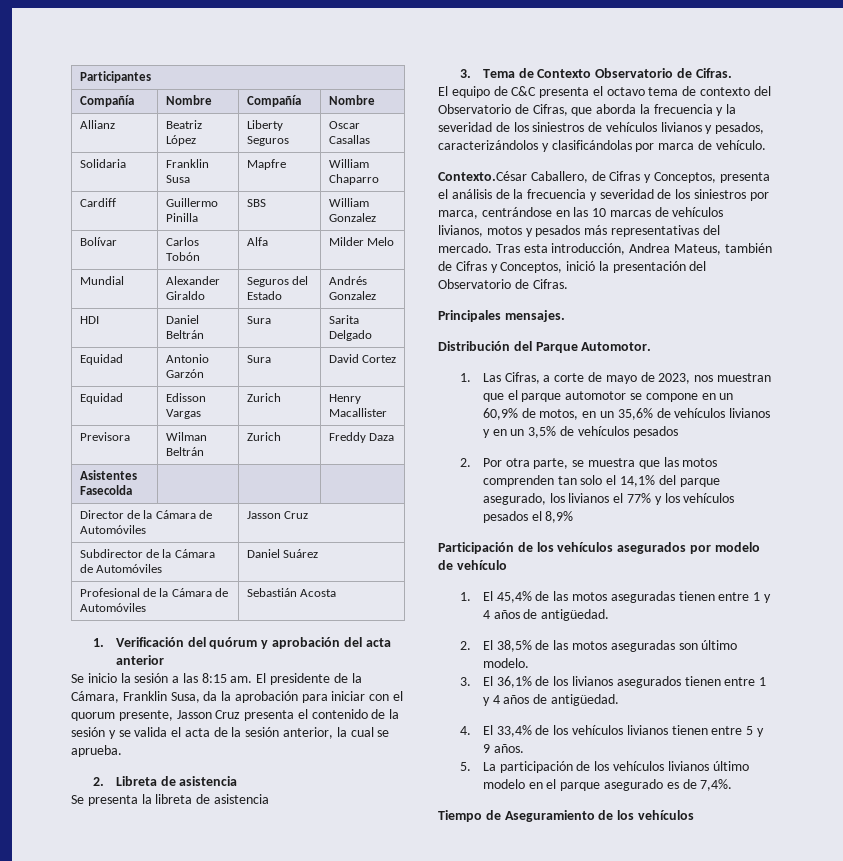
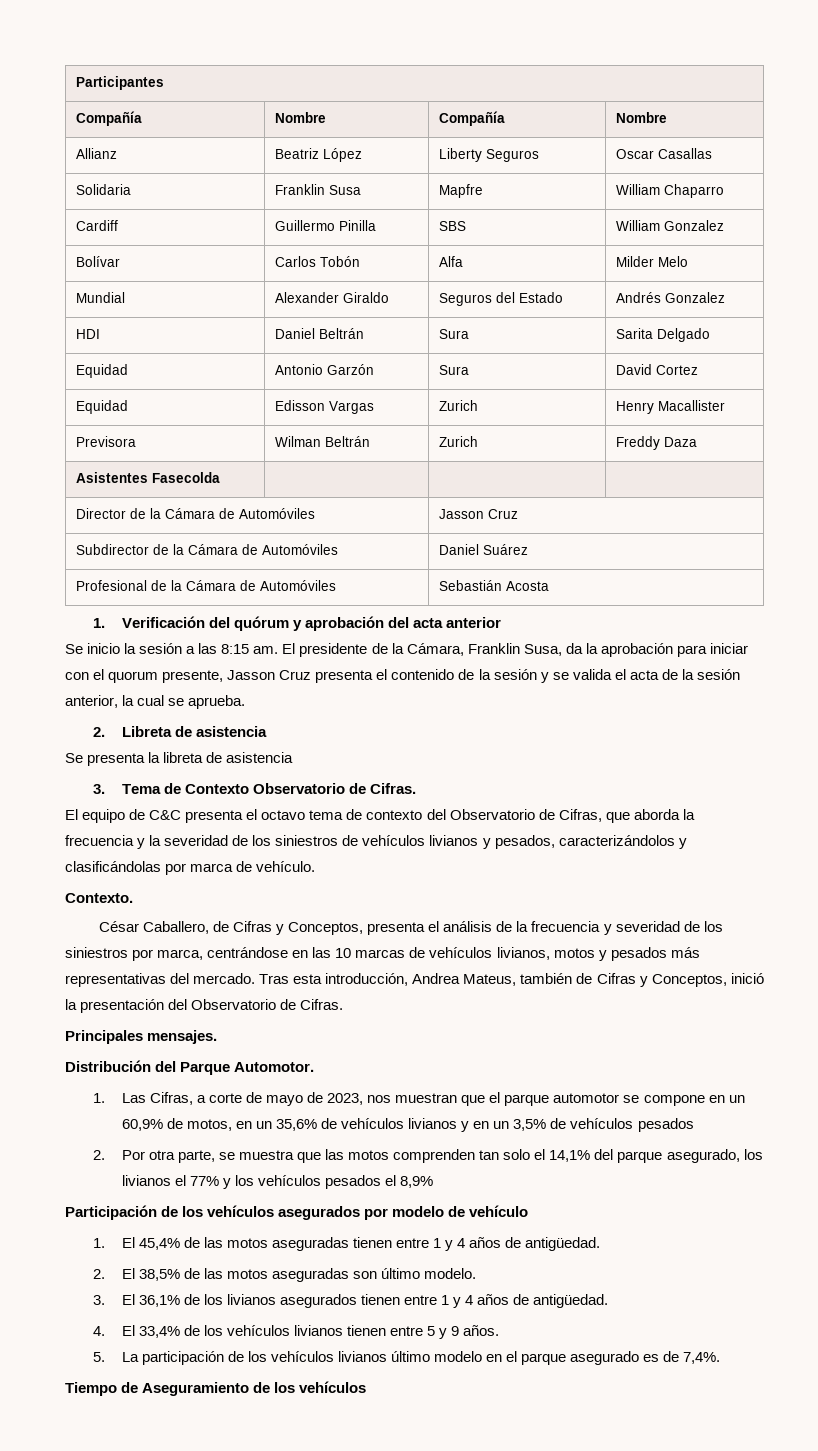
- Contexto.César Caballero, de Cifras y Conceptos, presenta el análisis de la frecuencia y severidad de los siniestros por marca, centrándose en las 10 marcas de vehículos livianos, motos y pesados más representativas del mercado.
+ Contexto.
+ César Caballero, de Cifras y Conceptos, presenta el análisis de la frecuencia y severidad de los siniestros por marca, centrándose en las 10 marcas de vehículos livianos, motos y pesados más representativas del mercado.

